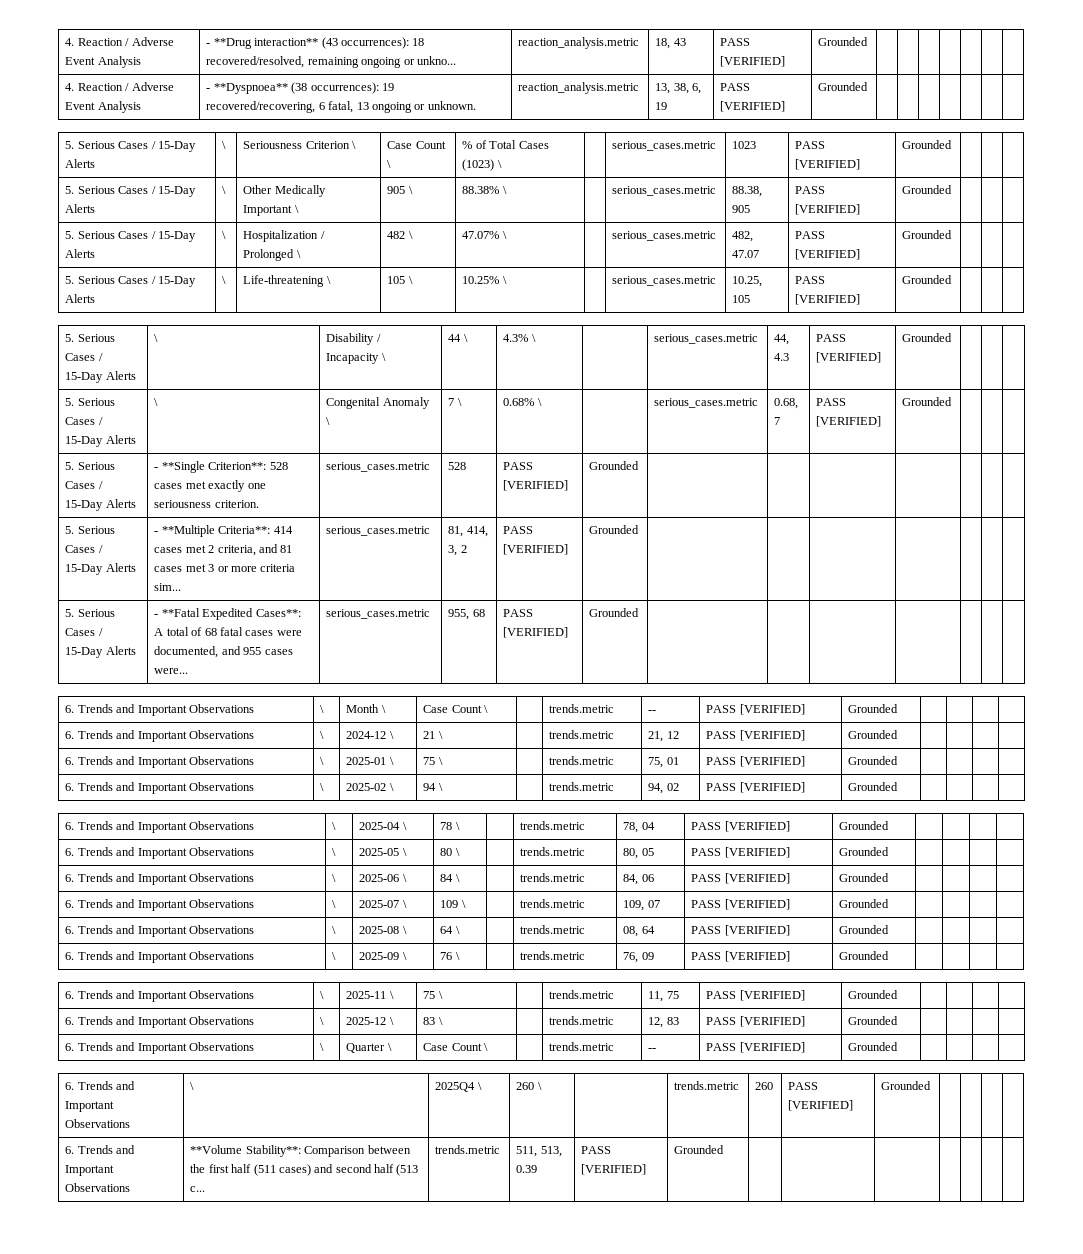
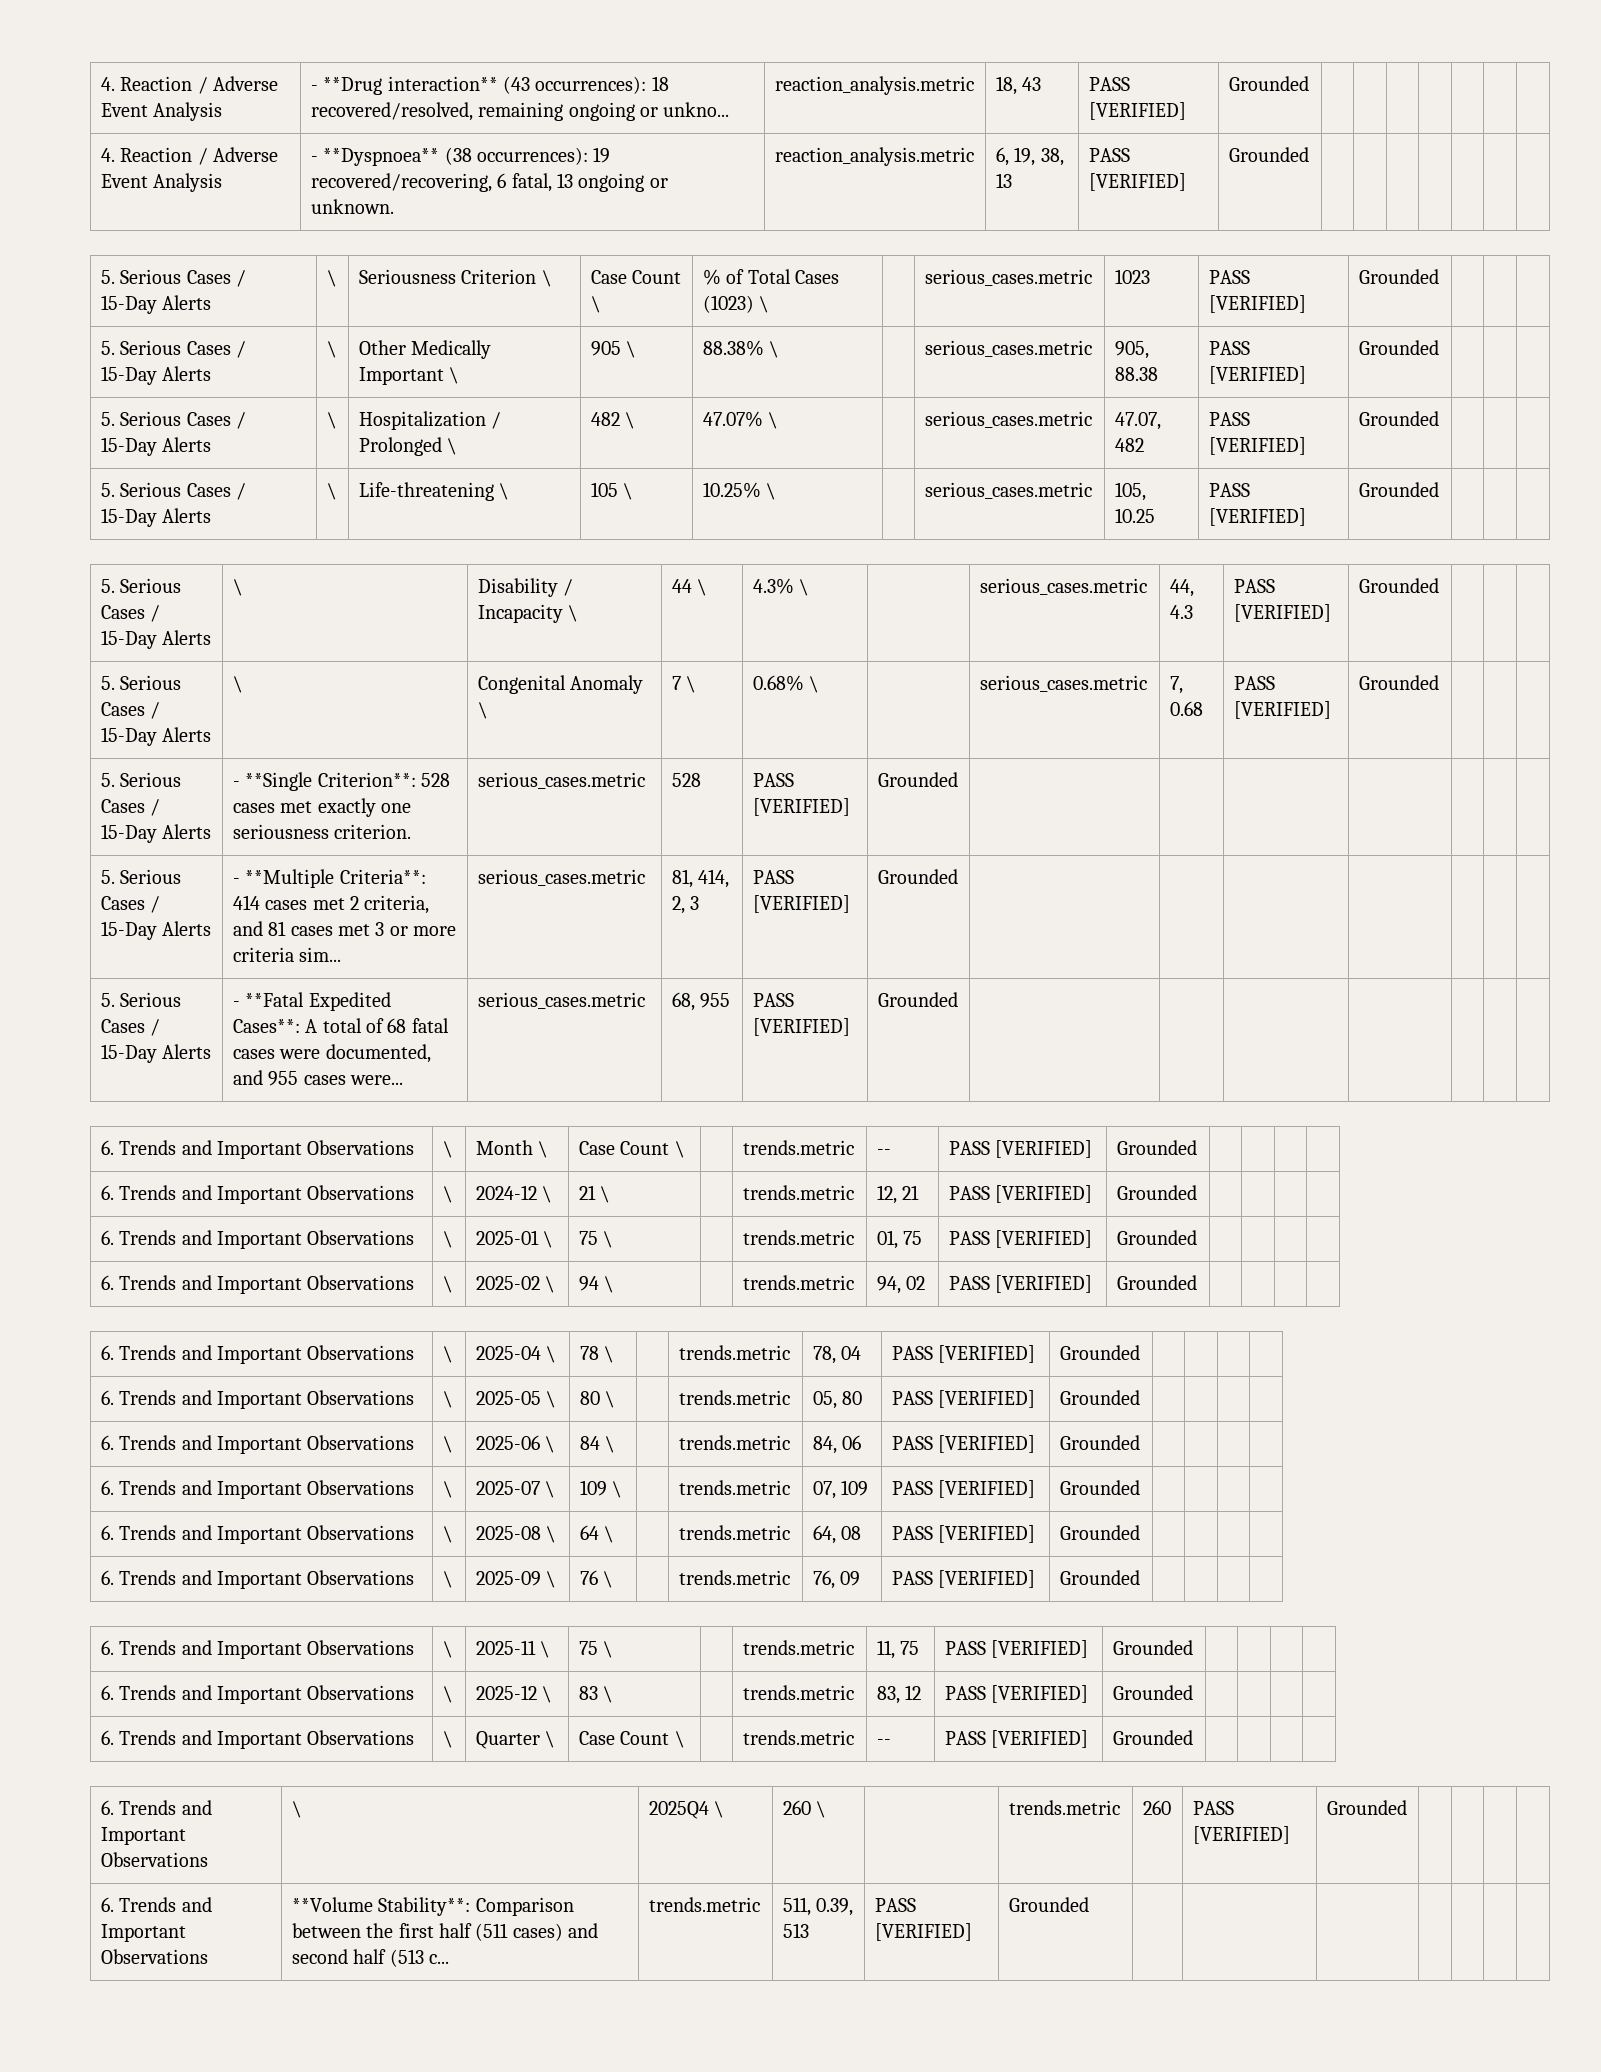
- 4. Reaction / Adverse Event Analysis | - **Dyspnoea** (38 occurrences): 19 recovered/recovering, 6 fatal, 13 ongoing or unknown. | reaction_analysis.metric | 13, 38, 6, 19 | PASS [VERIFIED] | Grounded | | | | | | |
+ 4. Reaction / Adverse Event Analysis | - **Dyspnoea** (38 occurrences): 19 recovered/recovering, 6 fatal, 13 ongoing or unknown. | reaction_analysis.metric | 6, 19, 38, 13 | PASS [VERIFIED] | Grounded | | | | | | |
- 5. Serious Cases / 15-Day Alerts | \ | Other Medically Important \ | 905 \ | 88.38% \ | | serious_cases.metric | 88.38, 905 | PASS [VERIFIED] | Grounded | | |
+ 5. Serious Cases / 15-Day Alerts | \ | Other Medically Important \ | 905 \ | 88.38% \ | | serious_cases.metric | 905, 88.38 | PASS [VERIFIED] | Grounded | | |
- 5. Serious Cases / 15-Day Alerts | \ | Hospitalization / Prolonged \ | 482 \ | 47.07% \ | | serious_cases.metric | 482, 47.07 | PASS [VERIFIED] | Grounded | | |
+ 5. Serious Cases / 15-Day Alerts | \ | Hospitalization / Prolonged \ | 482 \ | 47.07% \ | | serious_cases.metric | 47.07, 482 | PASS [VERIFIED] | Grounded | | |
- 5. Serious Cases / 15-Day Alerts | \ | Life-threatening \ | 105 \ | 10.25% \ | | serious_cases.metric | 10.25, 105 | PASS [VERIFIED] | Grounded | | |
+ 5. Serious Cases / 15-Day Alerts | \ | Life-threatening \ | 105 \ | 10.25% \ | | serious_cases.metric | 105, 10.25 | PASS [VERIFIED] | Grounded | | |
- 5. Serious Cases / 15-Day Alerts | \ | Congenital Anomaly \ | 7 \ | 0.68% \ | | serious_cases.metric | 0.68, 7 | PASS [VERIFIED] | Grounded | | |
+ 5. Serious Cases / 15-Day Alerts | \ | Congenital Anomaly \ | 7 \ | 0.68% \ | | serious_cases.metric | 7, 0.68 | PASS [VERIFIED] | Grounded | | |
- 5. Serious Cases / 15-Day Alerts | - **Multiple Criteria**: 414 cases met 2 criteria, and 81 cases met 3 or more criteria sim... | serious_cases.metric | 81, 414, 3, 2 | PASS [VERIFIED] | Grounded | | | | | | |
+ 5. Serious Cases / 15-Day Alerts | - **Multiple Criteria**: 414 cases met 2 criteria, and 81 cases met 3 or more criteria sim... | serious_cases.metric | 81, 414, 2, 3 | PASS [VERIFIED] | Grounded | | | | | | |
- 5. Serious Cases / 15-Day Alerts | - **Fatal Expedited Cases**: A total of 68 fatal cases were documented, and 955 cases were... | serious_cases.metric | 955, 68 | PASS [VERIFIED] | Grounded | | | | | | |
+ 5. Serious Cases / 15-Day Alerts | - **Fatal Expedited Cases**: A total of 68 fatal cases were documented, and 955 cases were... | serious_cases.metric | 68, 955 | PASS [VERIFIED] | Grounded | | | | | | |
- 6. Trends and Important Observations | \ | 2024-12 \ | 21 \ | | trends.metric | 21, 12 | PASS [VERIFIED] | Grounded | | | |
+ 6. Trends and Important Observations | \ | 2024-12 \ | 21 \ | | trends.metric | 12, 21 | PASS [VERIFIED] | Grounded | | | |
- 6. Trends and Important Observations | \ | 2025-01 \ | 75 \ | | trends.metric | 75, 01 | PASS [VERIFIED] | Grounded | | | |
+ 6. Trends and Important Observations | \ | 2025-01 \ | 75 \ | | trends.metric | 01, 75 | PASS [VERIFIED] | Grounded | | | |
- 6. Trends and Important Observations | \ | 2025-05 \ | 80 \ | | trends.metric | 80, 05 | PASS [VERIFIED] | Grounded | | | |
+ 6. Trends and Important Observations | \ | 2025-05 \ | 80 \ | | trends.metric | 05, 80 | PASS [VERIFIED] | Grounded | | | |
- 6. Trends and Important Observations | \ | 2025-07 \ | 109 \ | | trends.metric | 109, 07 | PASS [VERIFIED] | Grounded | | | |
+ 6. Trends and Important Observations | \ | 2025-07 \ | 109 \ | | trends.metric | 07, 109 | PASS [VERIFIED] | Grounded | | | |
- 6. Trends and Important Observations | \ | 2025-08 \ | 64 \ | | trends.metric | 08, 64 | PASS [VERIFIED] | Grounded | | | |
+ 6. Trends and Important Observations | \ | 2025-08 \ | 64 \ | | trends.metric | 64, 08 | PASS [VERIFIED] | Grounded | | | |
- 6. Trends and Important Observations | \ | 2025-12 \ | 83 \ | | trends.metric | 12, 83 | PASS [VERIFIED] | Grounded | | | |
+ 6. Trends and Important Observations | \ | 2025-12 \ | 83 \ | | trends.metric | 83, 12 | PASS [VERIFIED] | Grounded | | | |
- 6. Trends and Important Observations | **Volume Stability**: Comparison between the first half (511 cases) and second half (513 c... | trends.metric | 511, 513, 0.39 | PASS [VERIFIED] | Grounded | | | | | | |
+ 6. Trends and Important Observations | **Volume Stability**: Comparison between the first half (511 cases) and second half (513 c... | trends.metric | 511, 0.39, 513 | PASS [VERIFIED] | Grounded | | | | | | |

